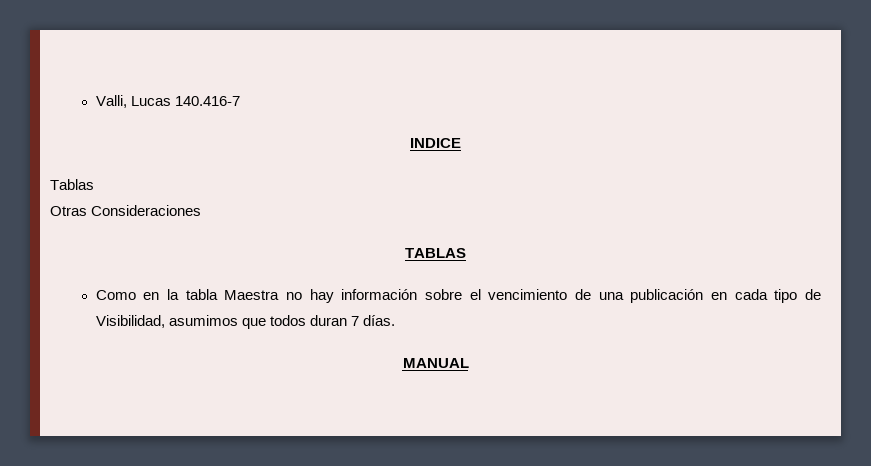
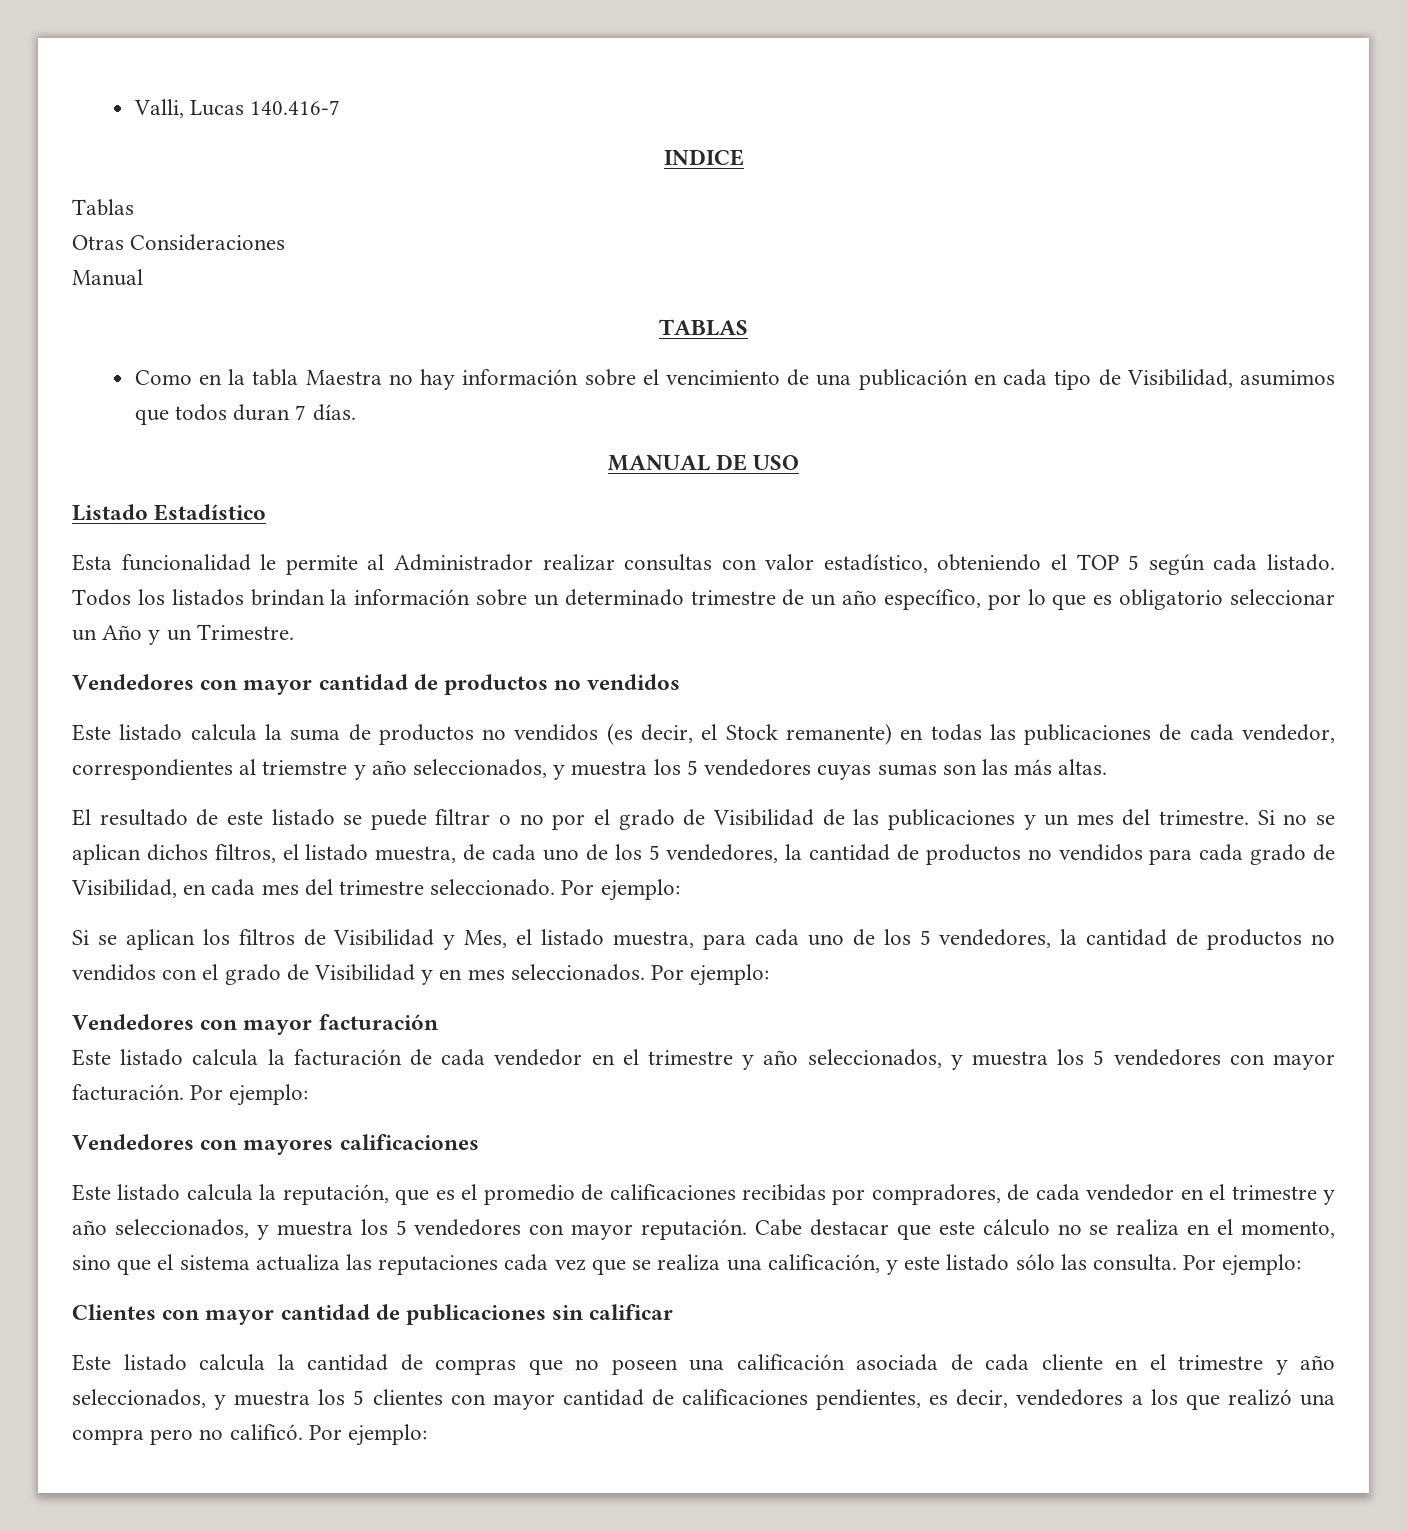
+ Manual
- MANUAL
+ MANUAL DE USO
+ Listado Estadístico
+ Esta funcionalidad le permite al Administrador realizar consultas con valor estadístico, obteniendo el TOP 5 según cada listado. Todos los listados brindan la información sobre un determinado trimestre de un año específico, por lo que es obligatorio seleccionar un Año y un Trimestre.
+ Vendedores con mayor cantidad de productos no vendidos
+ Este listado calcula la suma de productos no vendidos (es decir, el Stock remanente) en todas las publicaciones de cada vendedor, correspondientes al triemstre y año seleccionados, y muestra los 5 vendedores cuyas sumas son las más altas.
+ El resultado de este listado se puede filtrar o no por el grado de Visibilidad de las publicaciones y un mes del trimestre. Si no se aplican dichos filtros, el listado muestra, de cada uno de los 5 vendedores, la cantidad de productos no vendidos para cada grado de Visibilidad, en cada mes del trimestre seleccionado. Por ejemplo:
+ Si se aplican los filtros de Visibilidad y Mes, el listado muestra, para cada uno de los 5 vendedores, la cantidad de productos no vendidos con el grado de Visibilidad y en mes seleccionados. Por ejemplo:
+ Vendedores con mayor facturación
+ Este listado calcula la facturación de cada vendedor en el trimestre y año seleccionados, y muestra los 5 vendedores con mayor facturación. Por ejemplo:
+ Vendedores con mayores calificaciones
+ Este listado calcula la reputación, que es el promedio de calificaciones recibidas por compradores, de cada vendedor en el trimestre y año seleccionados, y muestra los 5 vendedores con mayor reputación. Cabe destacar que este cálculo no se realiza en el momento, sino que el sistema actualiza las reputaciones cada vez que se realiza una calificación, y este listado sólo las consulta. Por ejemplo:
+ Clientes con mayor cantidad de publicaciones sin calificar
+ Este listado calcula la cantidad de compras que no poseen una calificación asociada de cada cliente en el trimestre y año seleccionados, y muestra los 5 clientes con mayor cantidad de calificaciones pendientes, es decir, vendedores a los que realizó una compra pero no calificó. Por ejemplo:

